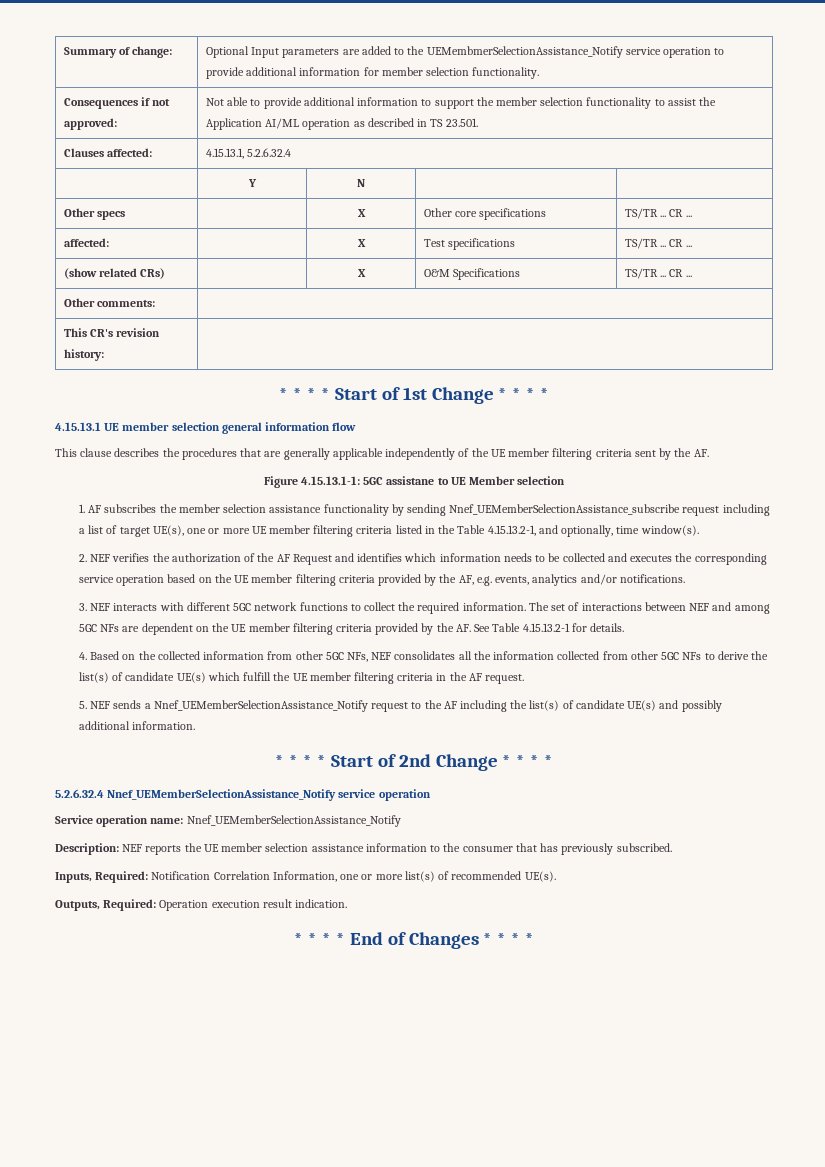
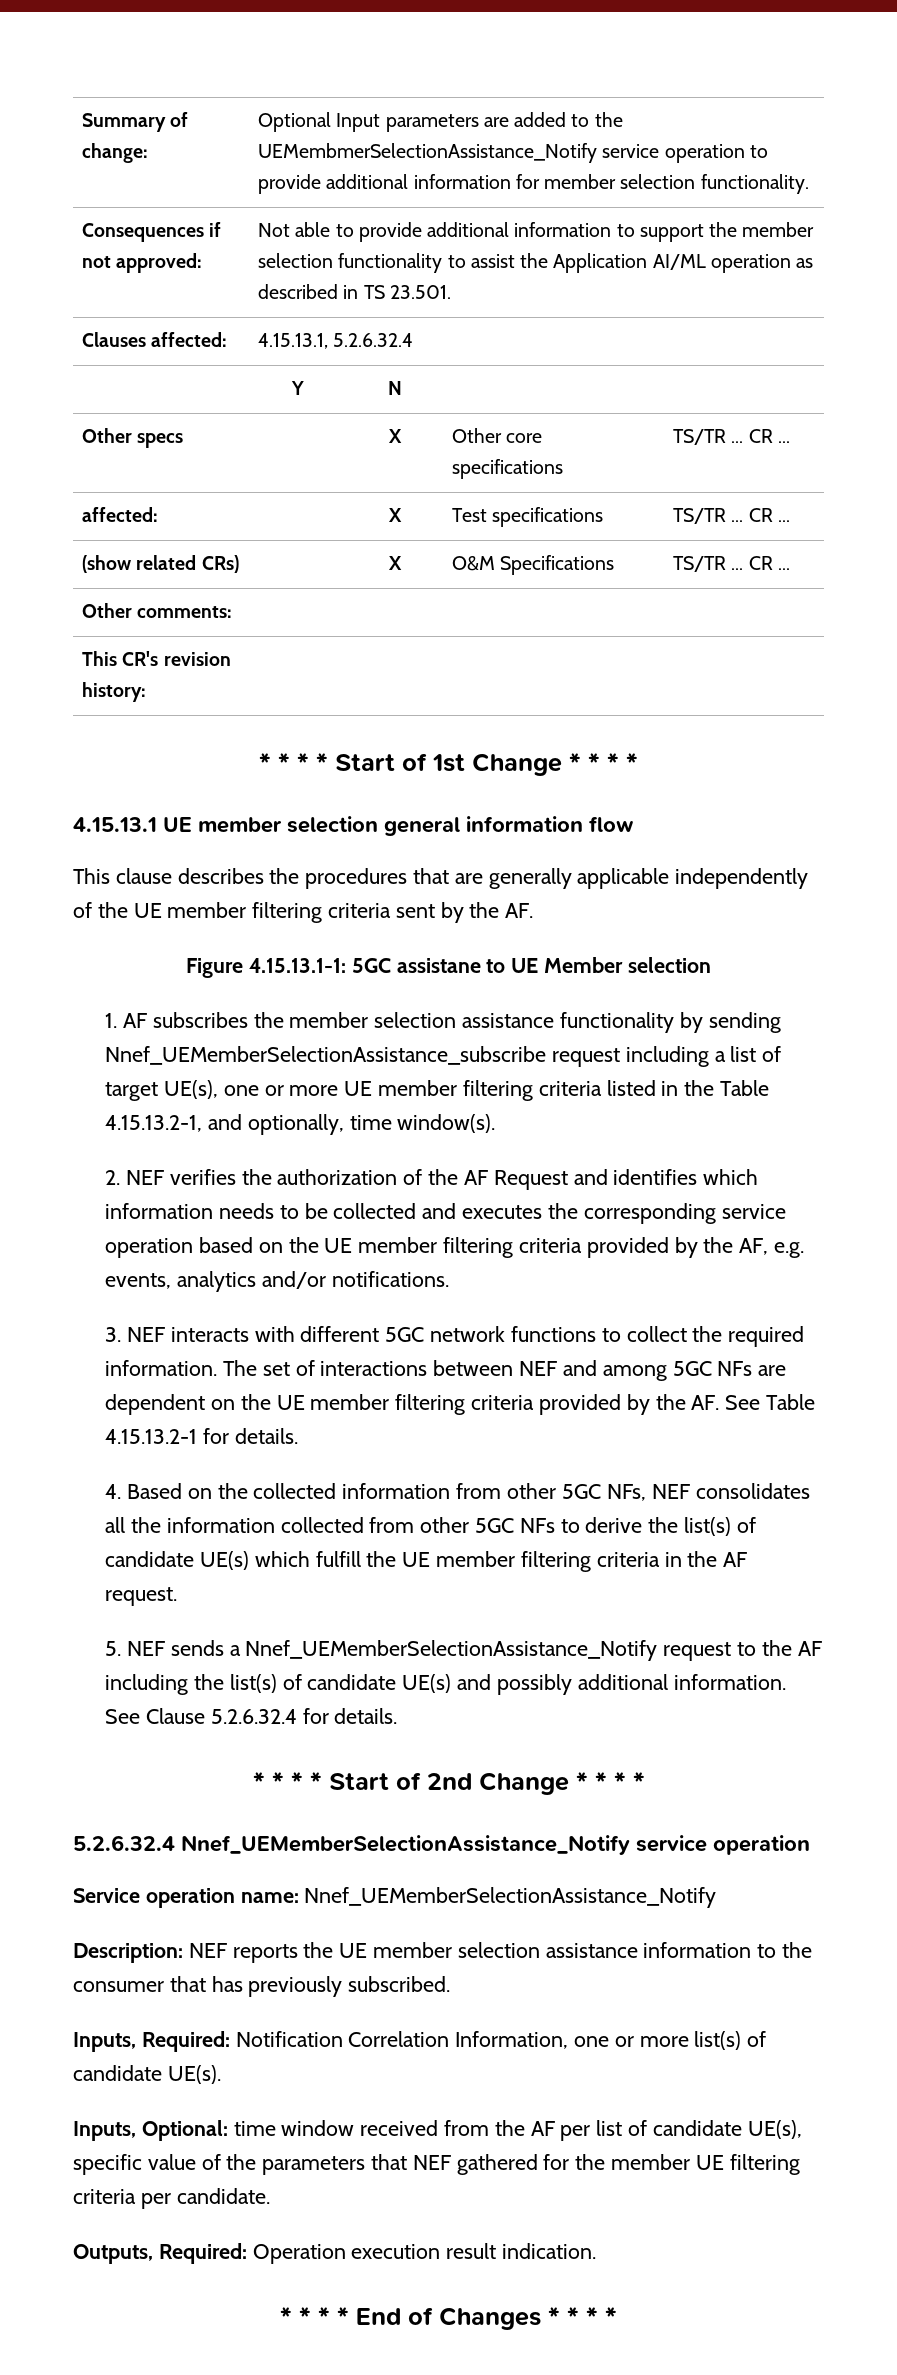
+ See Clause 5.2.6.32.4 for details.
- Inputs, Required: Notification Correlation Information, one or more list(s) of recommended UE(s).
+ Inputs, Required: Notification Correlation Information, one or more list(s) of candidate UE(s).
+ Inputs, Optional: time window received from the AF per list of candidate UE(s), specific value of the parameters that NEF gathered for the member UE filtering criteria per candidate.

